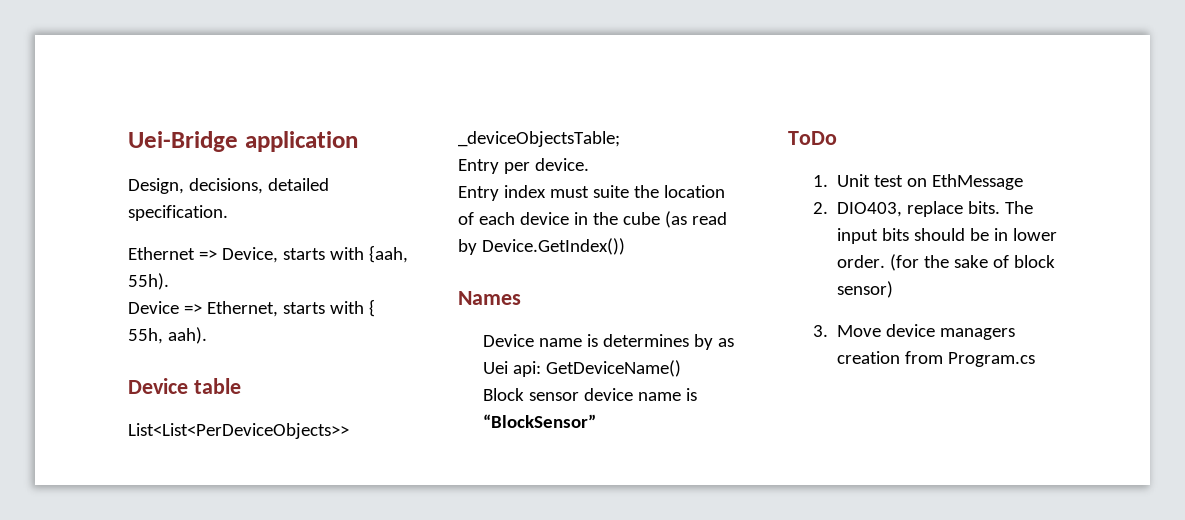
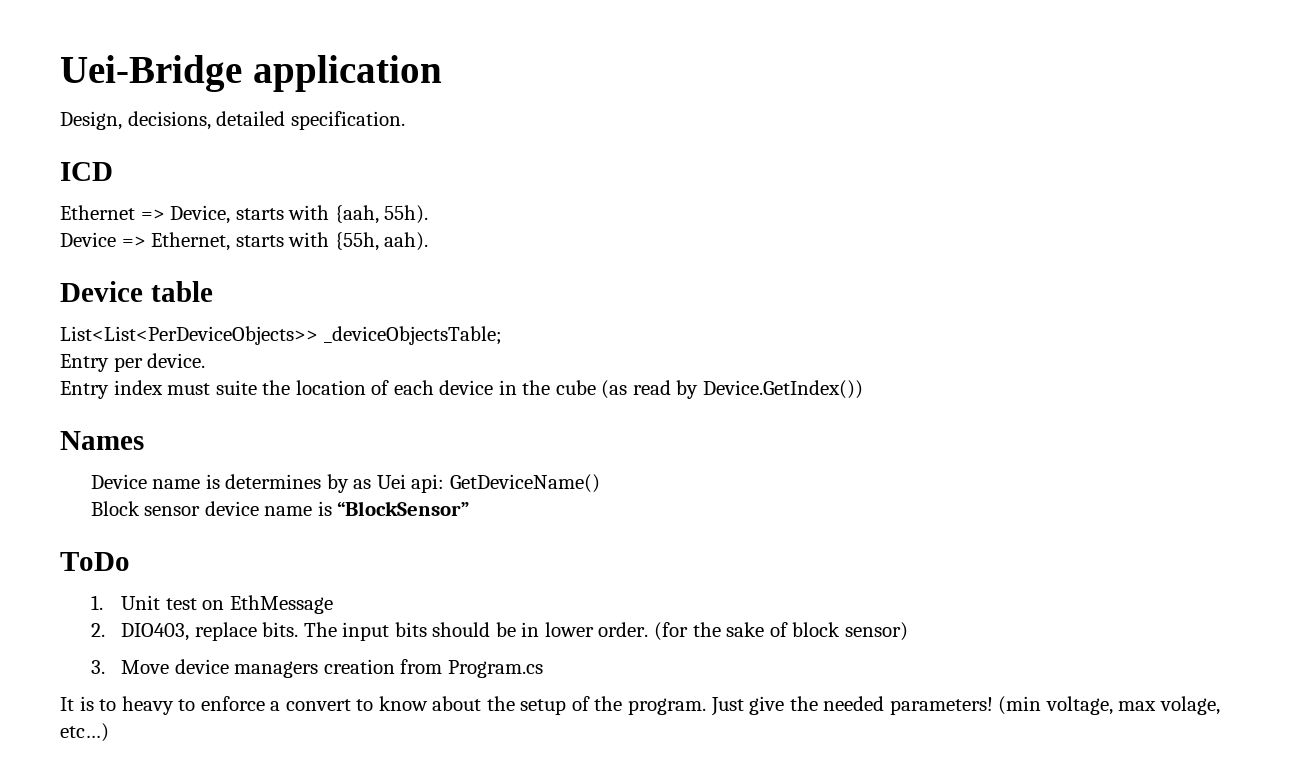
+ ICD
- Device => Ethernet, starts with { 55h, aah).
+ Device => Ethernet, starts with {55h, aah).
+ It is to heavy to enforce a convert to know about the setup of the program. Just give the needed parameters! (min voltage, max volage, etc…)

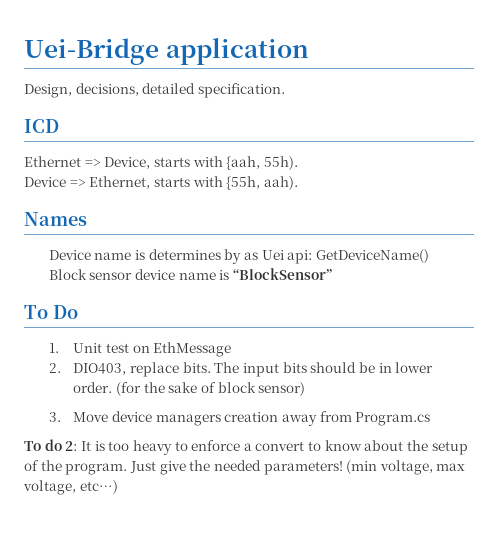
- Device table
- List<List<PerDeviceObjects>> _deviceObjectsTable;
- Entry per device.
- Entry index must suite the location of each device in the cube (as read by Device.GetIndex())
- ToDo
+ To Do
- 3. Move device managers creation from Program.cs
+ 3. Move device managers creation away from Program.cs
- It is to heavy to enforce a convert to know about the setup of the program.
+ To do 2: It is too heavy to enforce a convert to know about the setup of the program.
- (min voltage, max volage, etc…)
+ (min voltage, max voltage, etc…)

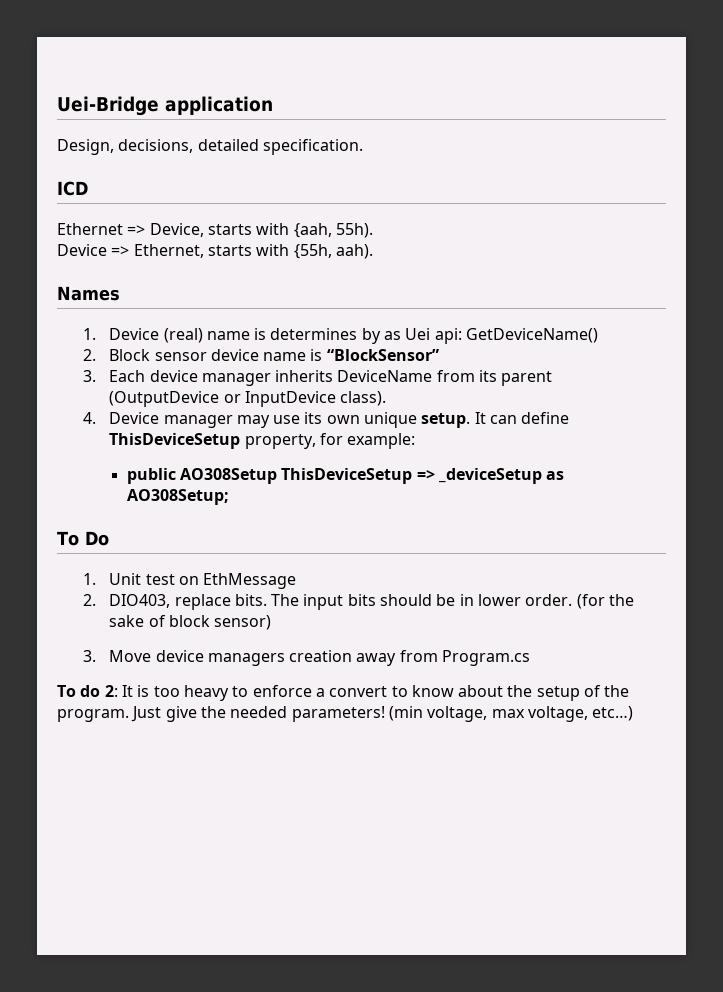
- Device name is determines by as Uei api: GetDeviceName()
+ 1. Device (real) name is determines by as Uei api: GetDeviceName()
- Block sensor device name is “BlockSensor”
+ 2. Block sensor device name is “BlockSensor”
+ 3. Each device manager inherits DeviceName from its parent (OutputDevice or InputDevice class).
+ 4. Device manager may use its own unique setup. It can define ThisDeviceSetup property, for example:
+ public AO308Setup ThisDeviceSetup => _deviceSetup as AO308Setup;

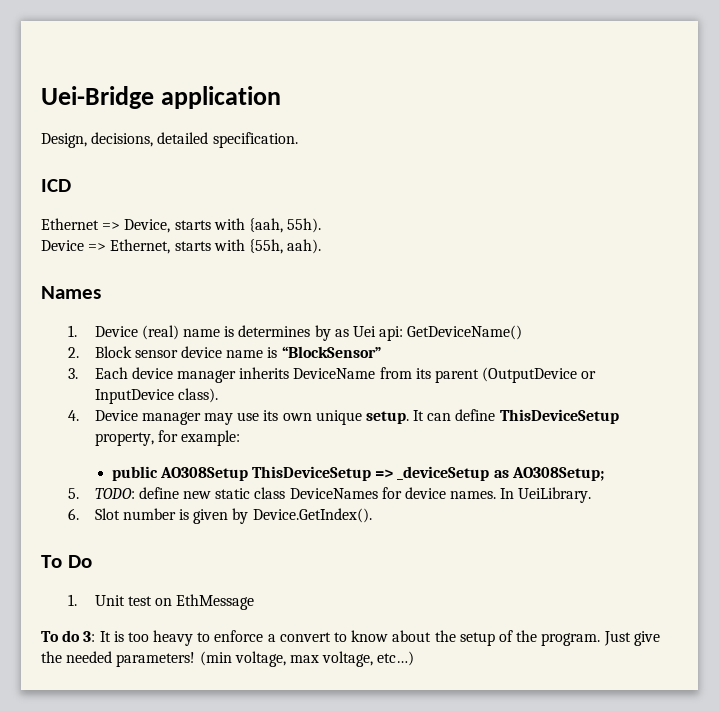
+ 5. TODO: define new static class DeviceNames for device names. In UeiLibrary.
+ 6. Slot number is given by Device.GetIndex().
- 2. DIO403, replace bits. The input bits should be in lower order. (for the sake of block sensor)
- 3. Move device managers creation away from Program.cs
- To do 2: It is too heavy to enforce a convert to know about the setup of the program.
+ To do 3: It is too heavy to enforce a convert to know about the setup of the program.

